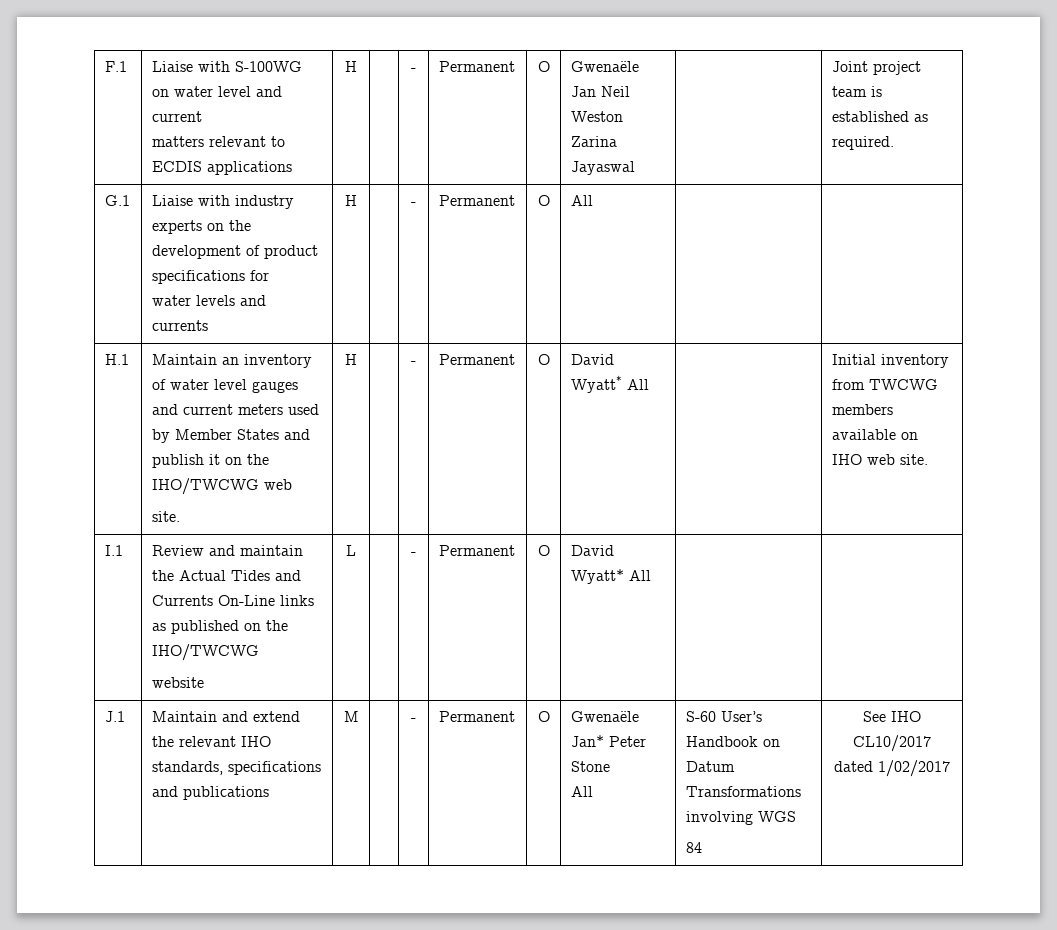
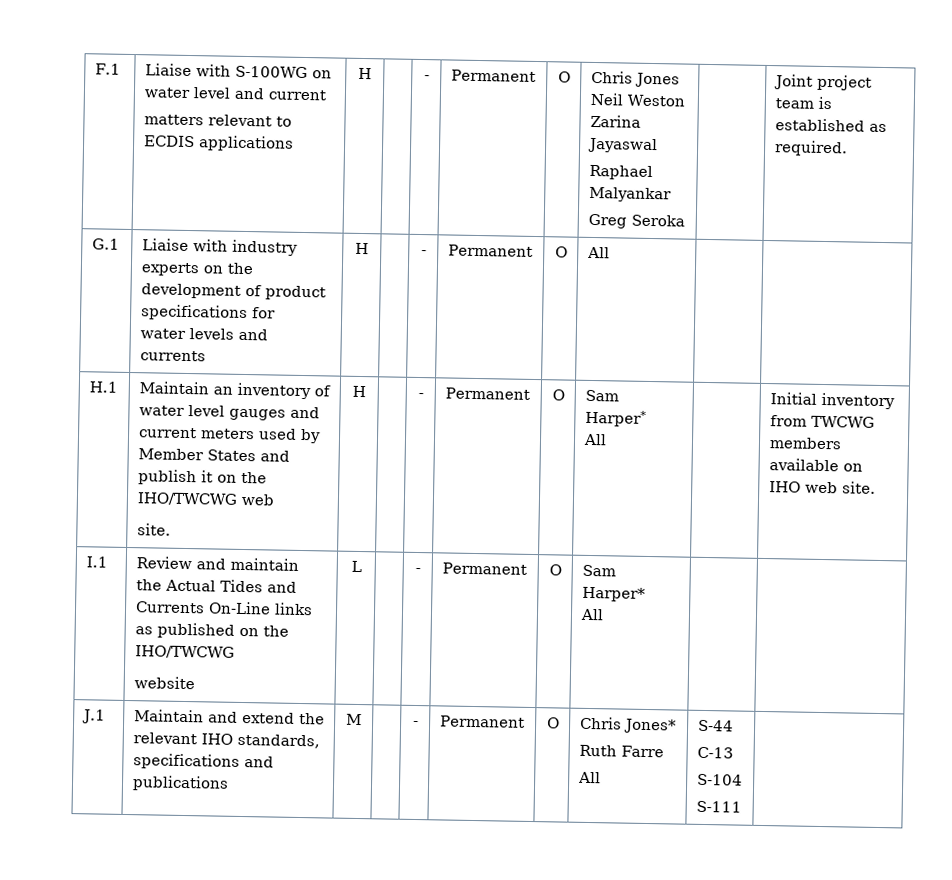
  F.1 | Liaise with S-100WG on water level and current
- matters relevant to ECDIS applications | H | | - | Permanent | O | Gwenaële Jan Neil Weston Zarina Jayaswal | | Joint project team is established as required.
+ matters relevant to ECDIS applications | H | | - | Permanent | O | Chris Jones Neil Weston Zarina Jayaswal
+ Raphael Malyankar
+ Greg Seroka | | Joint project team is established as required.
  H.1 | Maintain an inventory of water level gauges and current meters used by Member States and publish it on the IHO/TWCWG web
- site. | H | | - | Permanent | O | David Wyatt* All | | Initial inventory from TWCWG members available on IHO web site.
+ site. | H | | - | Permanent | O | Sam Harper*
+ All | | Initial inventory from TWCWG members available on IHO web site.
  I.1 | Review and maintain the Actual Tides and Currents On-Line links as published on the IHO/TWCWG
- website | L | | - | Permanent | O | David Wyatt* All | |
+ website | L | | - | Permanent | O | Sam Harper*
+ All | |
- J.1 | Maintain and extend the relevant IHO standards, specifications and publications | M | | - | Permanent | O | Gwenaële Jan* Peter Stone
- All | S-60 User’s Handbook on Datum Transformations involving WGS
- 84 | See IHO CL10/2017 dated 1/02/2017
+ J.1 | Maintain and extend the relevant IHO standards, specifications and publications | M | | - | Permanent | O | Chris Jones*
+ Ruth Farre
+ All | S-44
+ C-13
+ S-104
+ S-111 |

